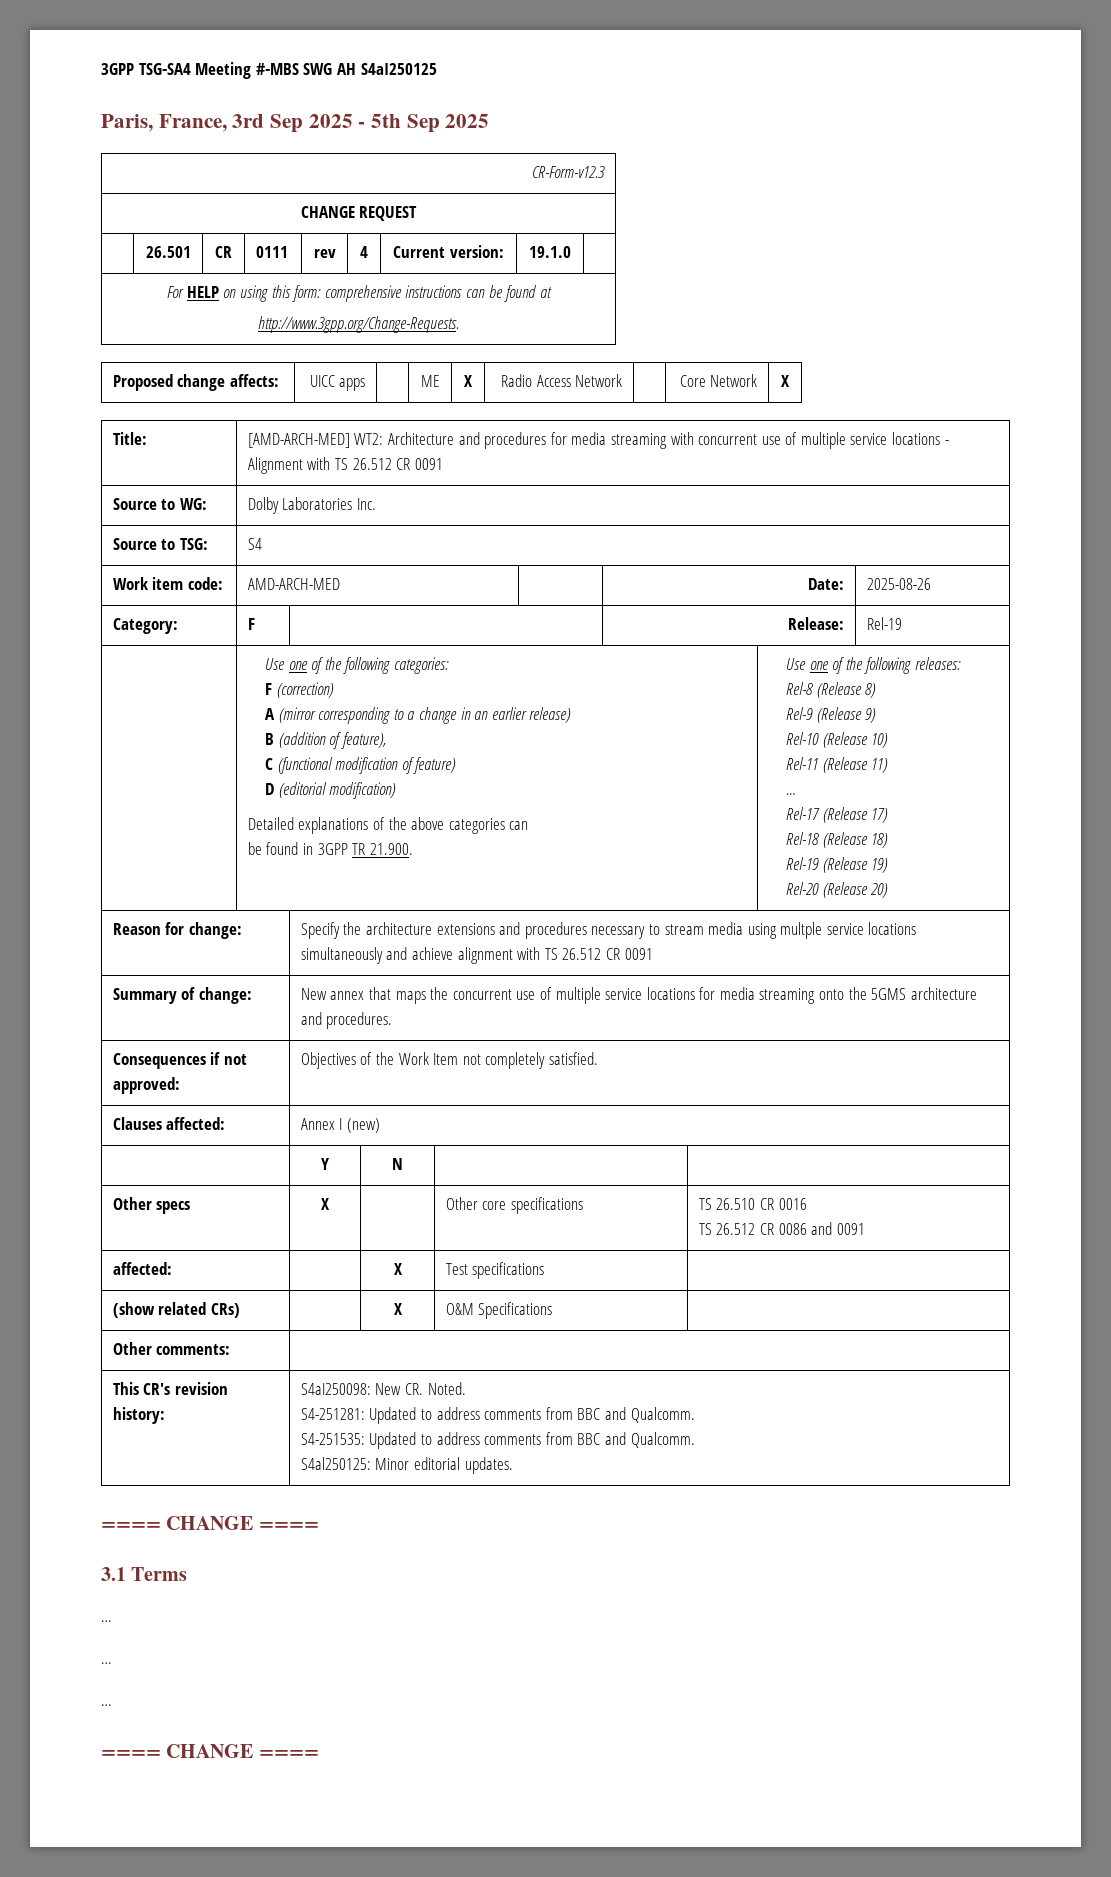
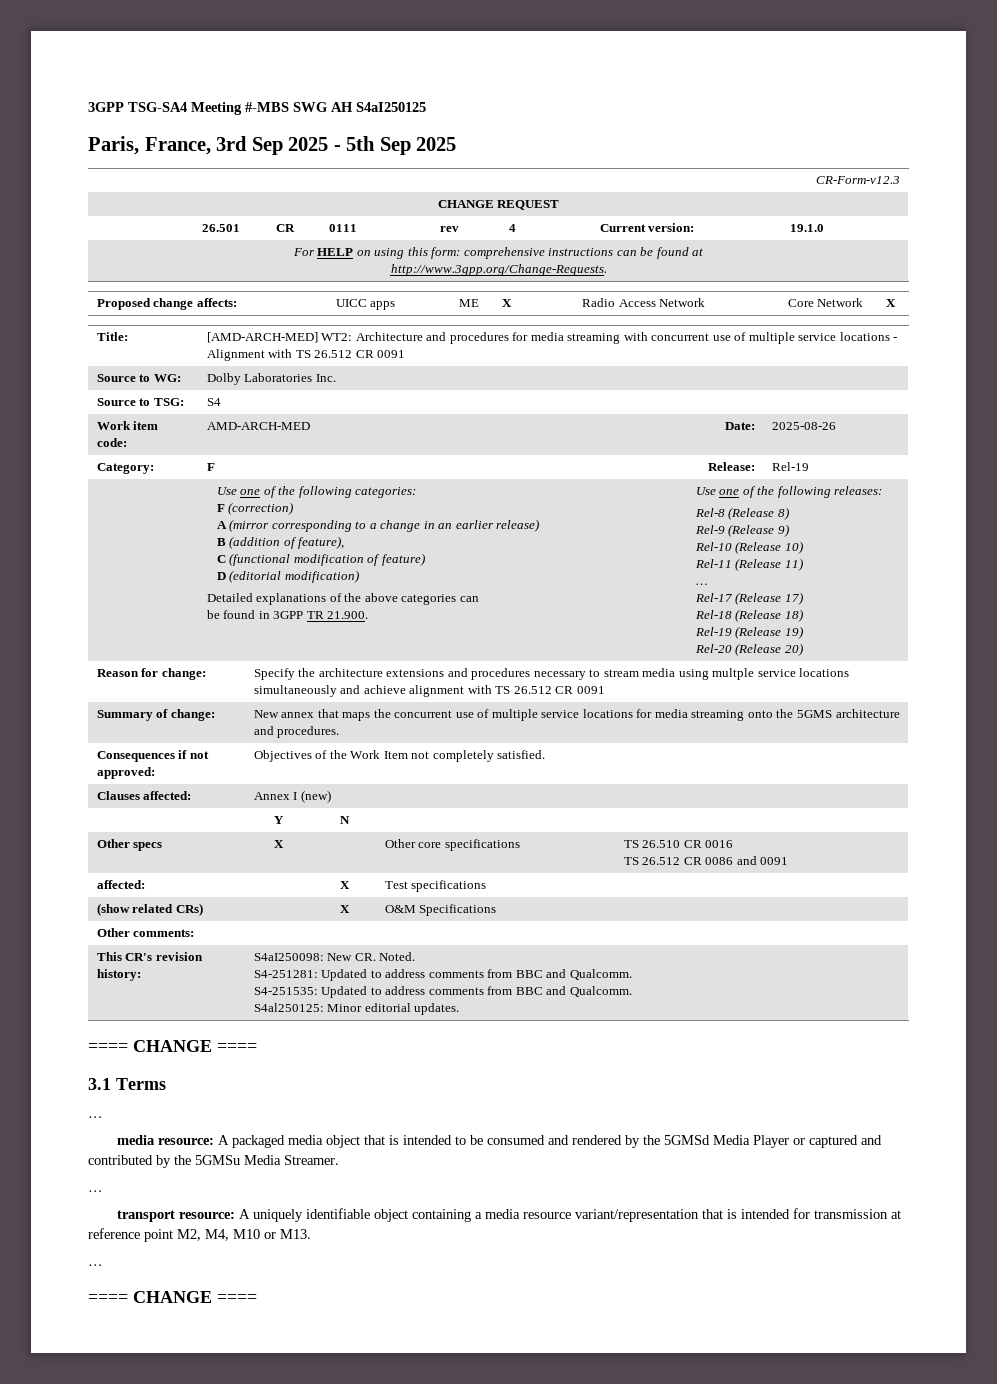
  3.1 Terms
  …
+ media resource: A packaged media object that is intended to be consumed and rendered by the 5GMSd Media Player or captured and contributed by the 5GMSu Media Streamer.
  …
+ transport resource: A uniquely identifiable object containing a media resource variant/representation that is intended for transmission at reference point M2, M4, M10 or M13.

